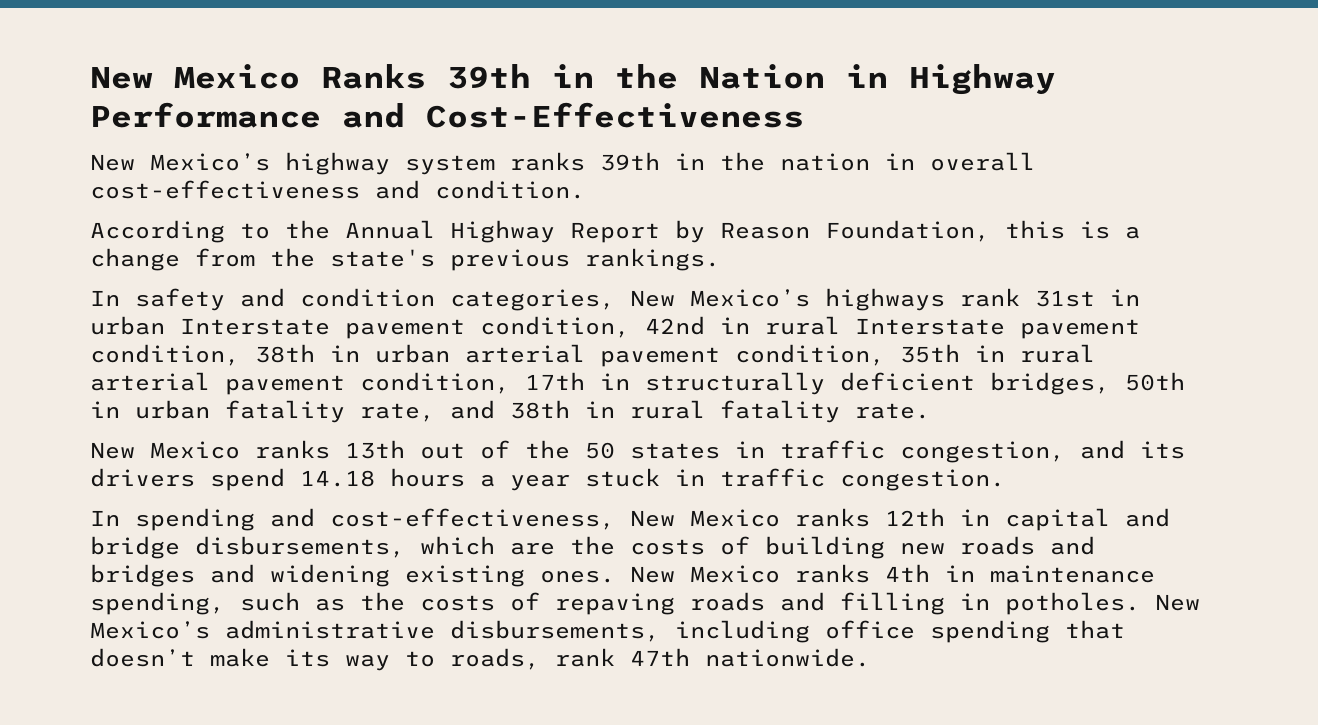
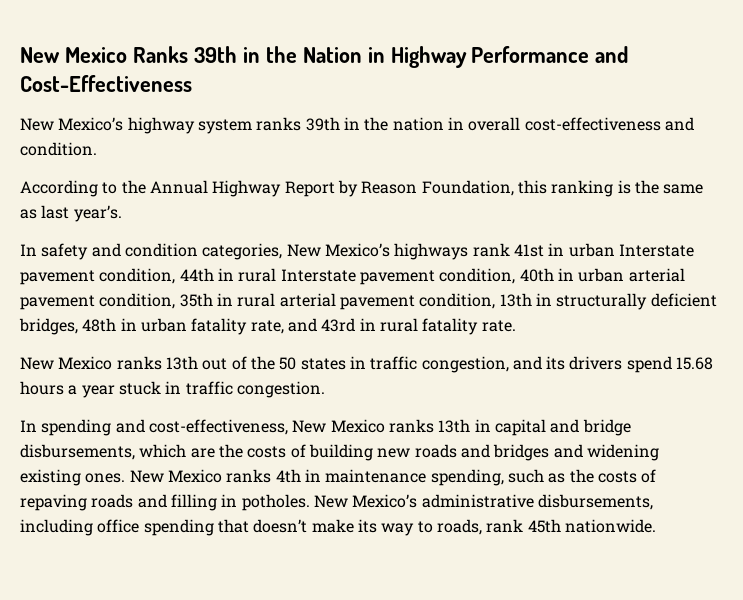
- According to the Annual Highway Report by Reason Foundation, this is a change from the state's previous rankings.
+ According to the Annual Highway Report by Reason Foundation, this ranking is the same as last year’s.
- In safety and condition categories, New Mexico’s highways rank 31st in urban Interstate pavement condition, 42nd in rural Interstate pavement condition, 38th in urban arterial pavement condition, 35th in rural arterial pavement condition, 17th in structurally deficient bridges, 50th in urban fatality rate, and 38th in rural fatality rate.
+ In safety and condition categories, New Mexico’s highways rank 41st in urban Interstate pavement condition, 44th in rural Interstate pavement condition, 40th in urban arterial pavement condition, 35th in rural arterial pavement condition, 13th in structurally deficient bridges, 48th in urban fatality rate, and 43rd in rural fatality rate.
- New Mexico ranks 13th out of the 50 states in traffic congestion, and its drivers spend 14.18 hours a year stuck in traffic congestion.
+ New Mexico ranks 13th out of the 50 states in traffic congestion, and its drivers spend 15.68 hours a year stuck in traffic congestion.
- In spending and cost-effectiveness, New Mexico ranks 12th in capital and bridge disbursements, which are the costs of building new roads and bridges and widening existing ones.
+ In spending and cost-effectiveness, New Mexico ranks 13th in capital and bridge disbursements, which are the costs of building new roads and bridges and widening existing ones.
- New Mexico’s administrative disbursements, including office spending that doesn’t make its way to roads, rank 47th nationwide.
+ New Mexico’s administrative disbursements, including office spending that doesn’t make its way to roads, rank 45th nationwide.

